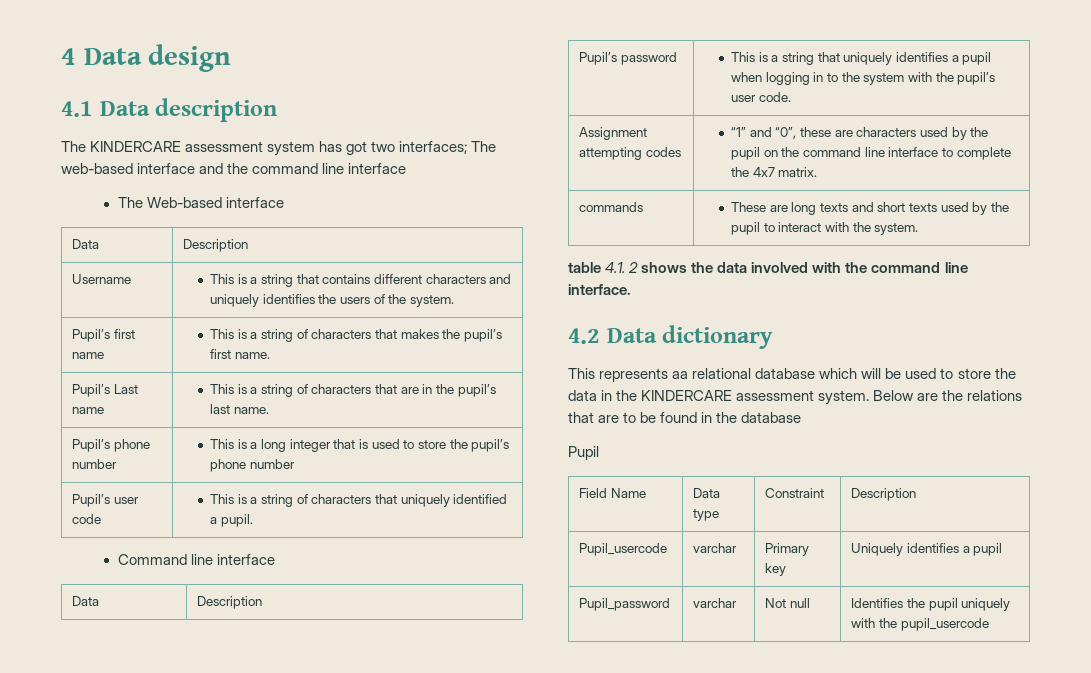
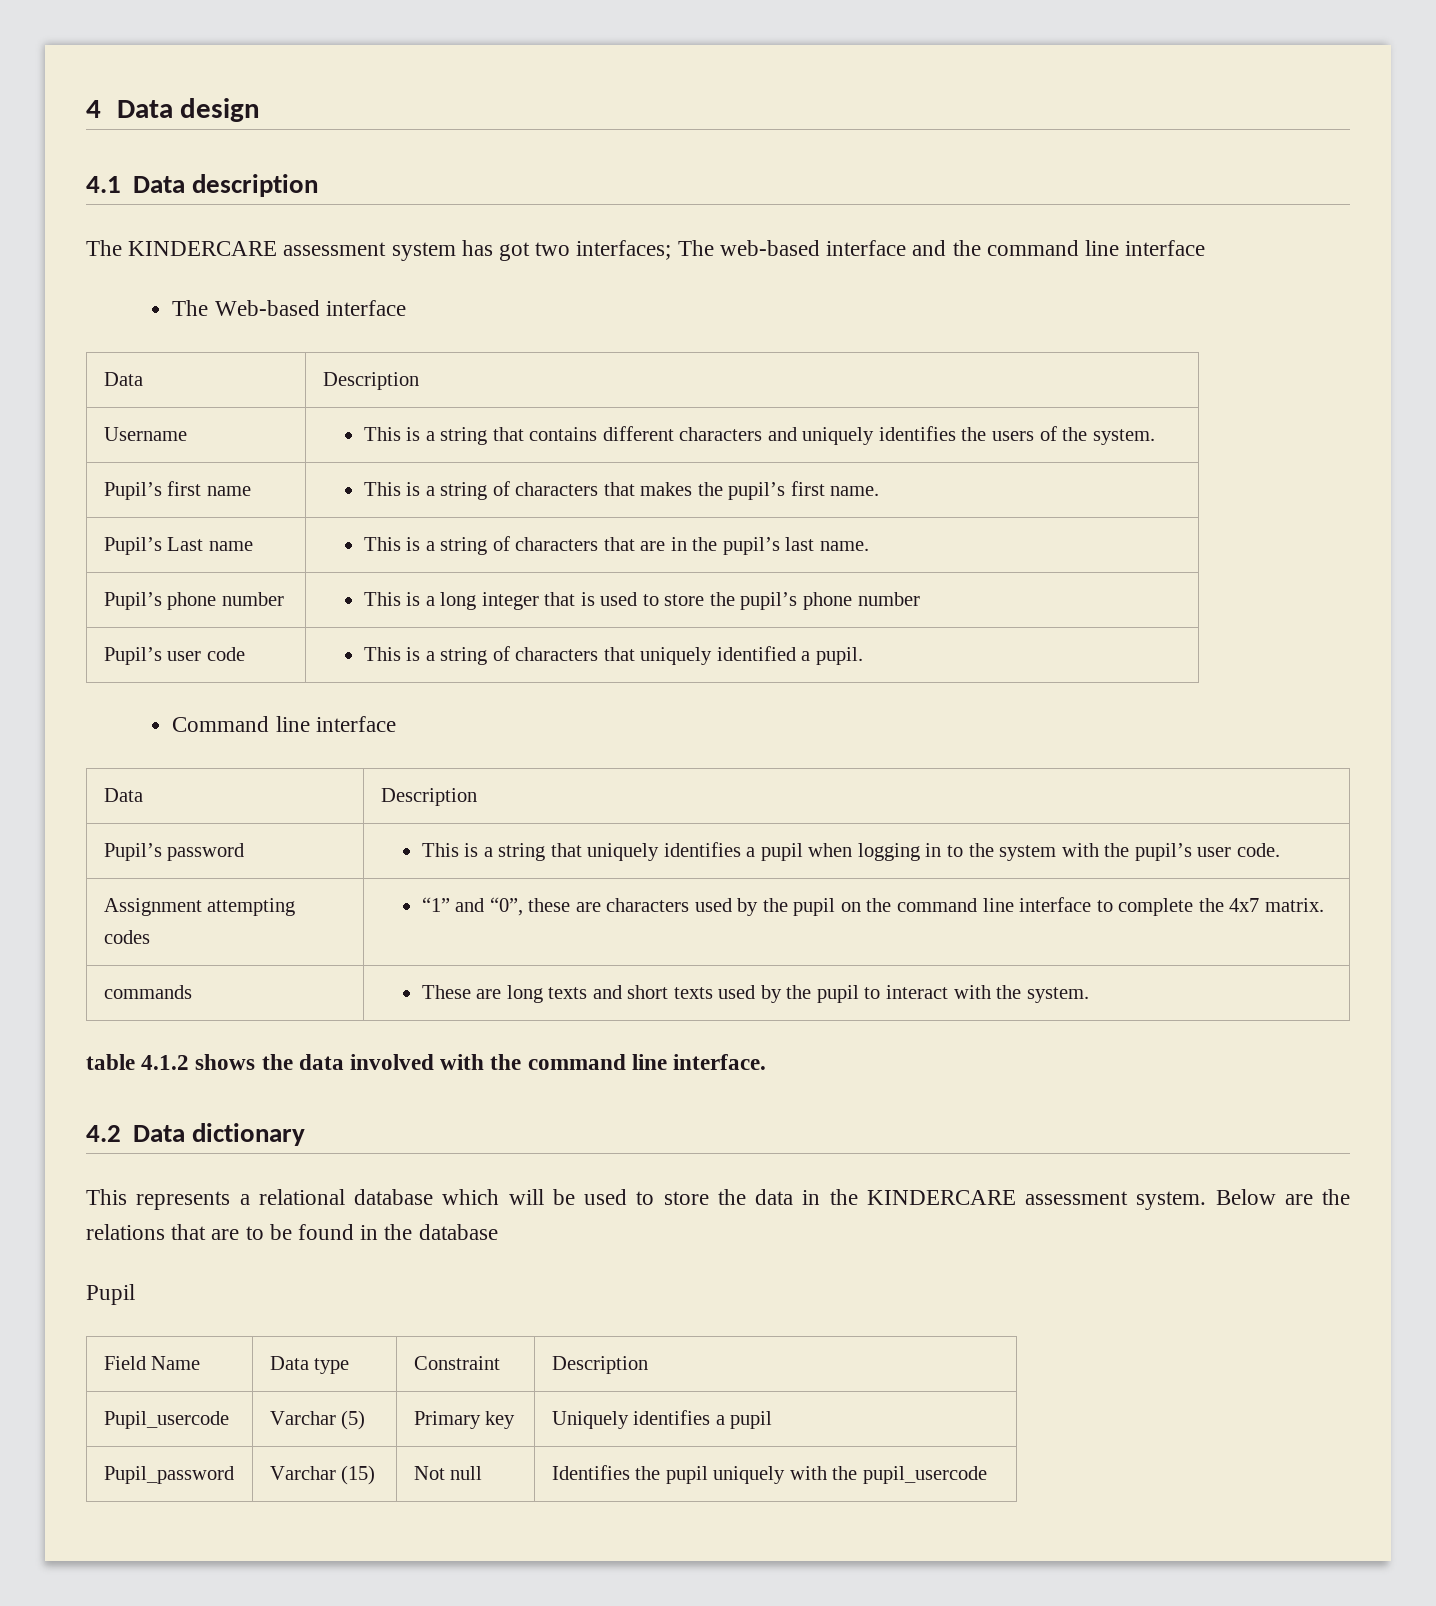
- table 4.1. 2 shows the data involved with the command line interface.
+ table 4.1.2 shows the data involved with the command line interface.
- This represents aa relational database which will be used to store the data in the KINDERCARE assessment system.
+ This represents a relational database which will be used to store the data in the KINDERCARE assessment system.
- Pupil_usercode | varchar | Primary key | Uniquely identifies a pupil
+ Pupil_usercode | Varchar (5) | Primary key | Uniquely identifies a pupil
- Pupil_password | varchar | Not null | Identifies the pupil uniquely with the pupil_usercode
+ Pupil_password | Varchar (15) | Not null | Identifies the pupil uniquely with the pupil_usercode

